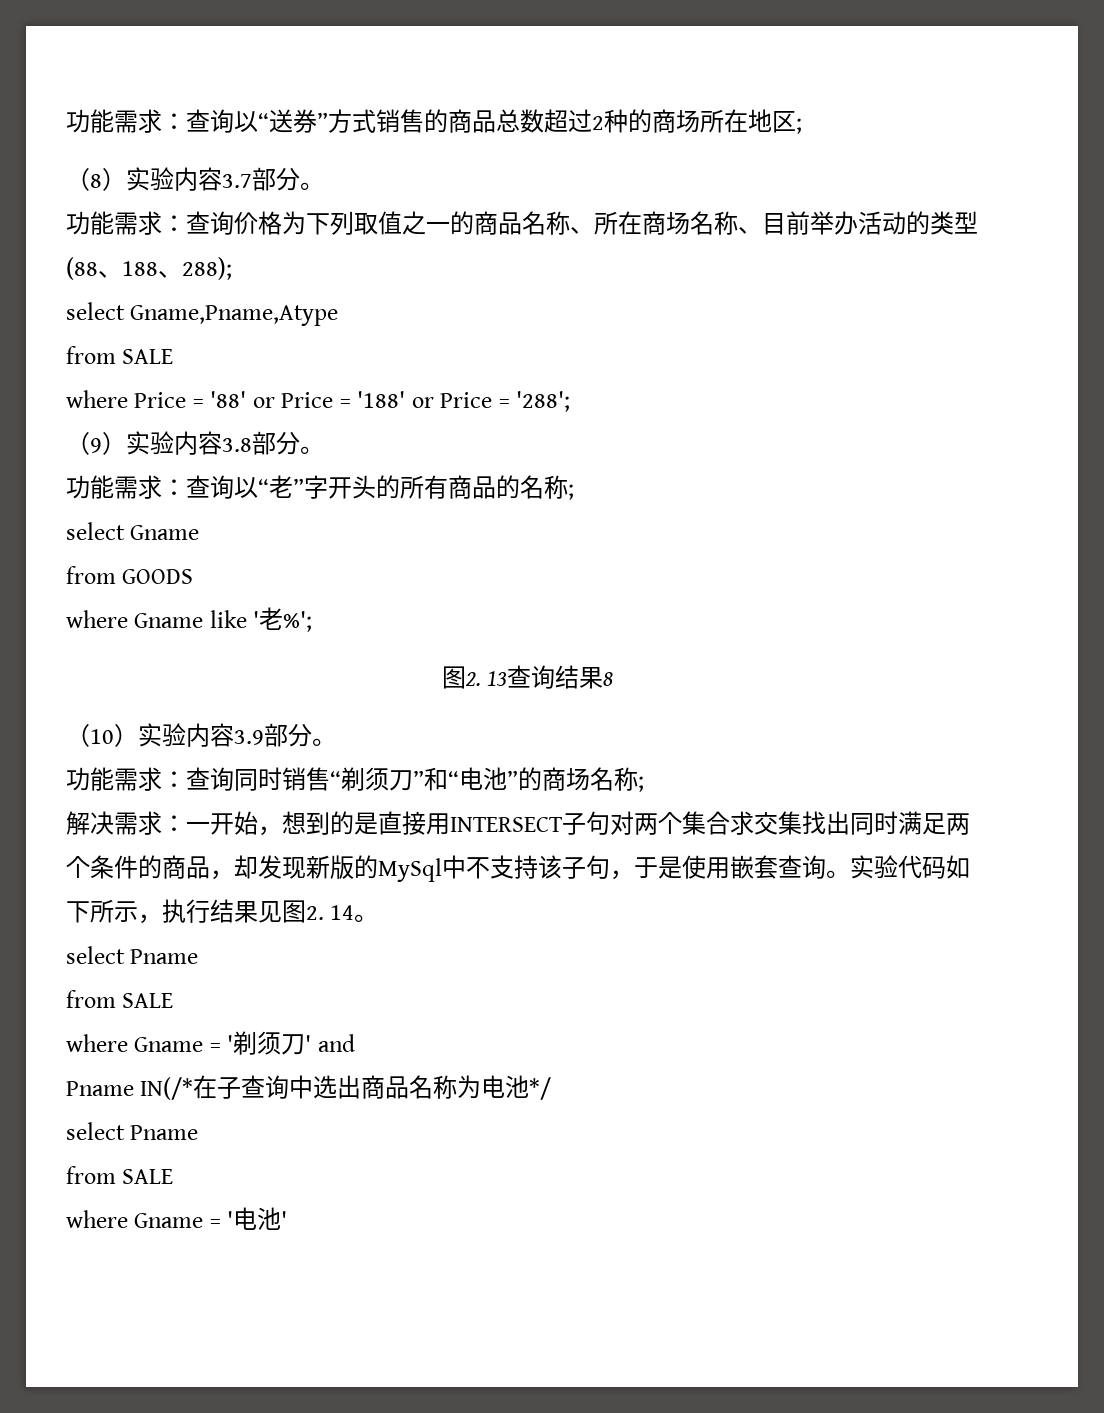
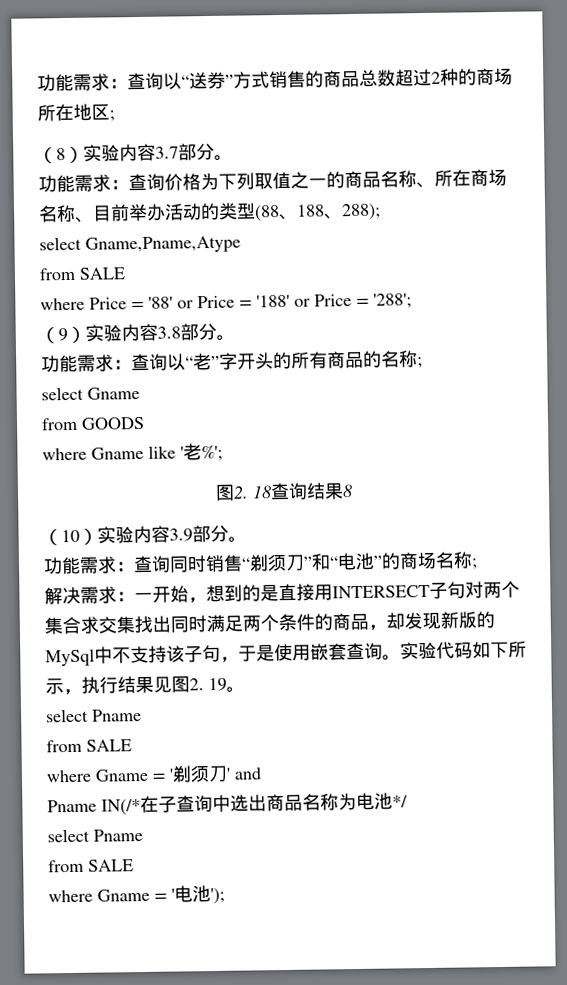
- 图2. 13查询结果8
+ 图2. 18查询结果8
- 实验代码如下所示，执行结果见图2. 14。
+ 实验代码如下所示，执行结果见图2. 19。
- where Gname = '电池'
+ where Gname = '电池');

